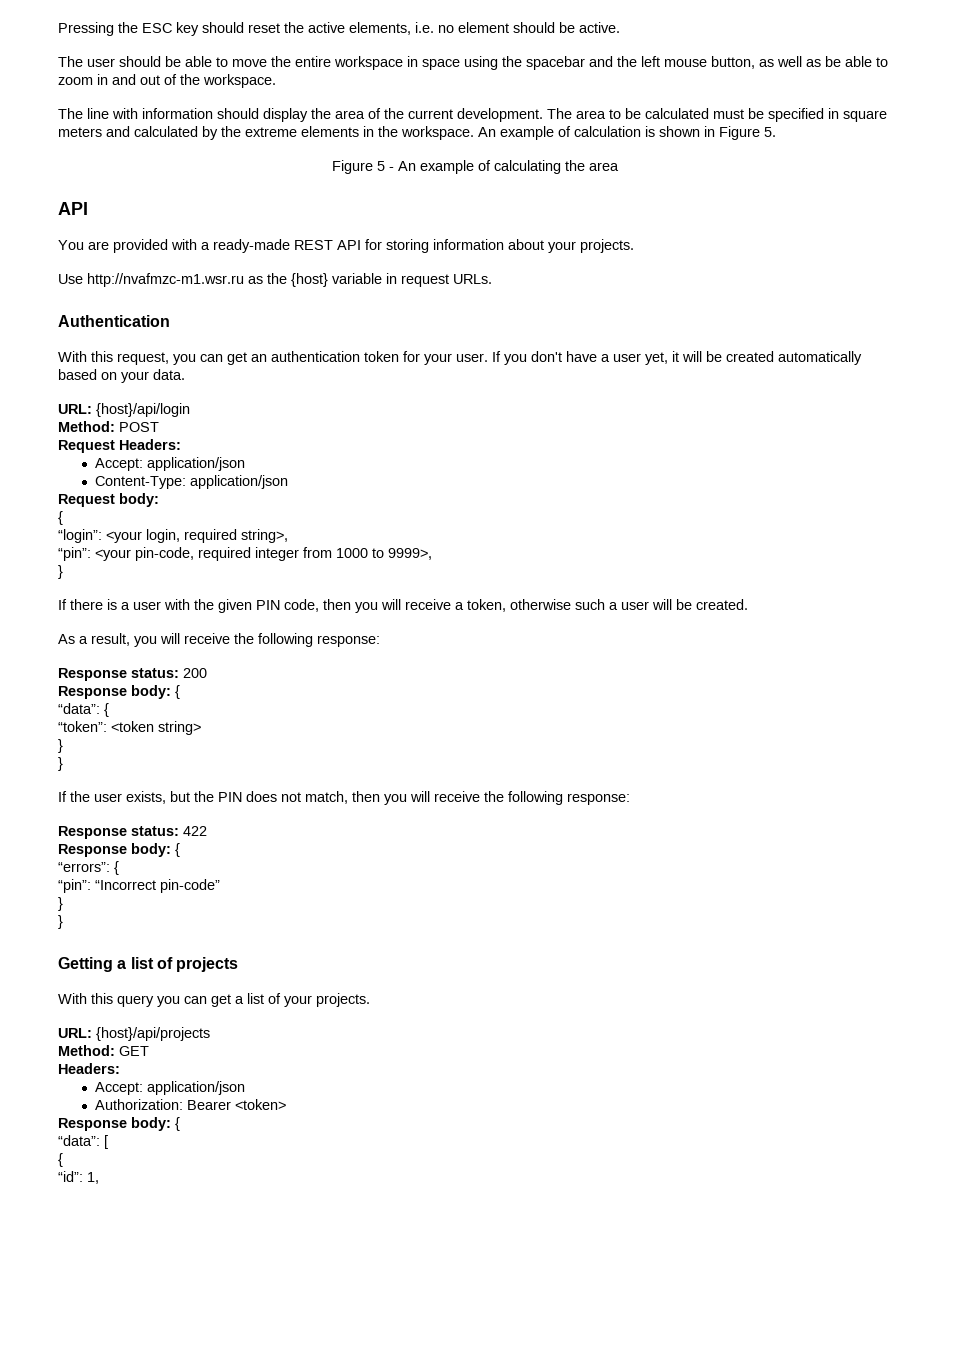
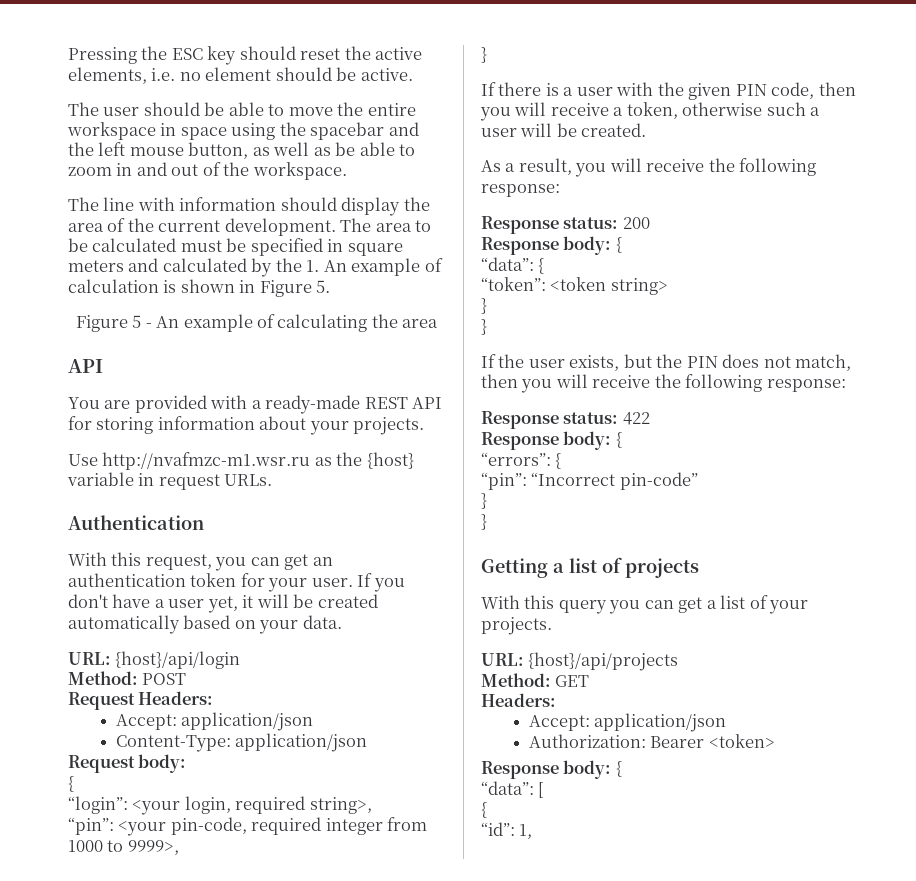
- The area to be calculated must be specified in square meters and calculated by the extreme elements in the workspace. An example of calculation is shown in Figure 5.
+ The area to be calculated must be specified in square meters and calculated by the 1. An example of calculation is shown in Figure 5.

